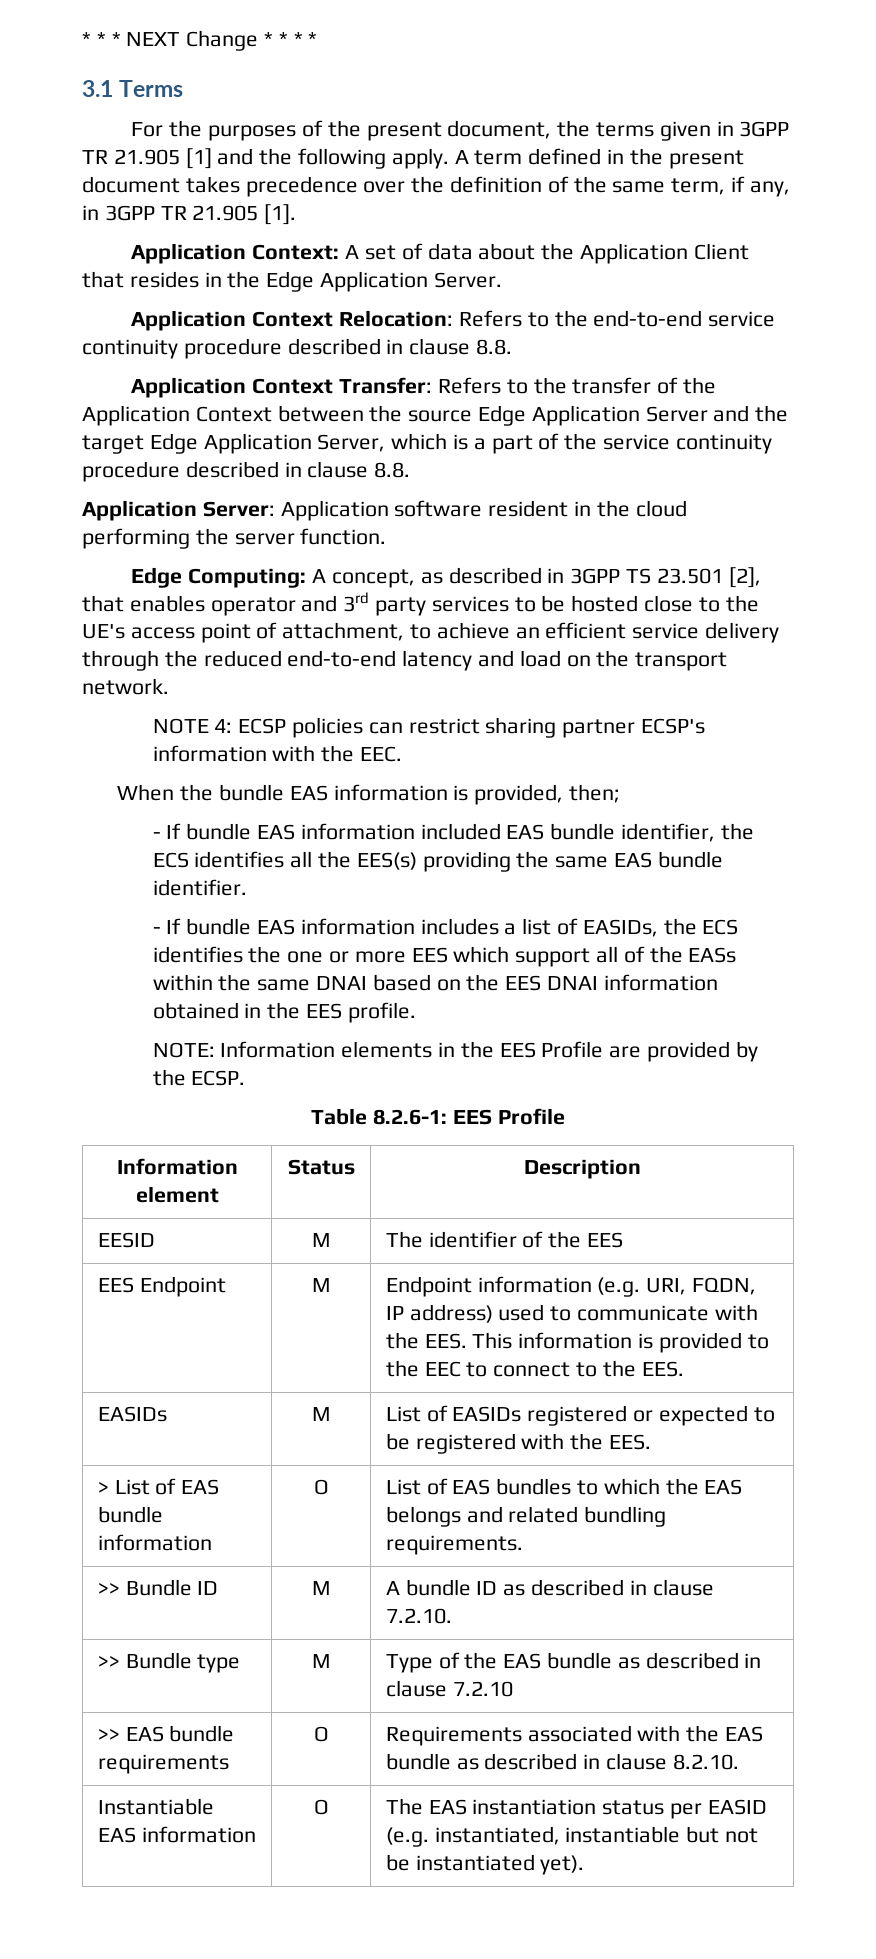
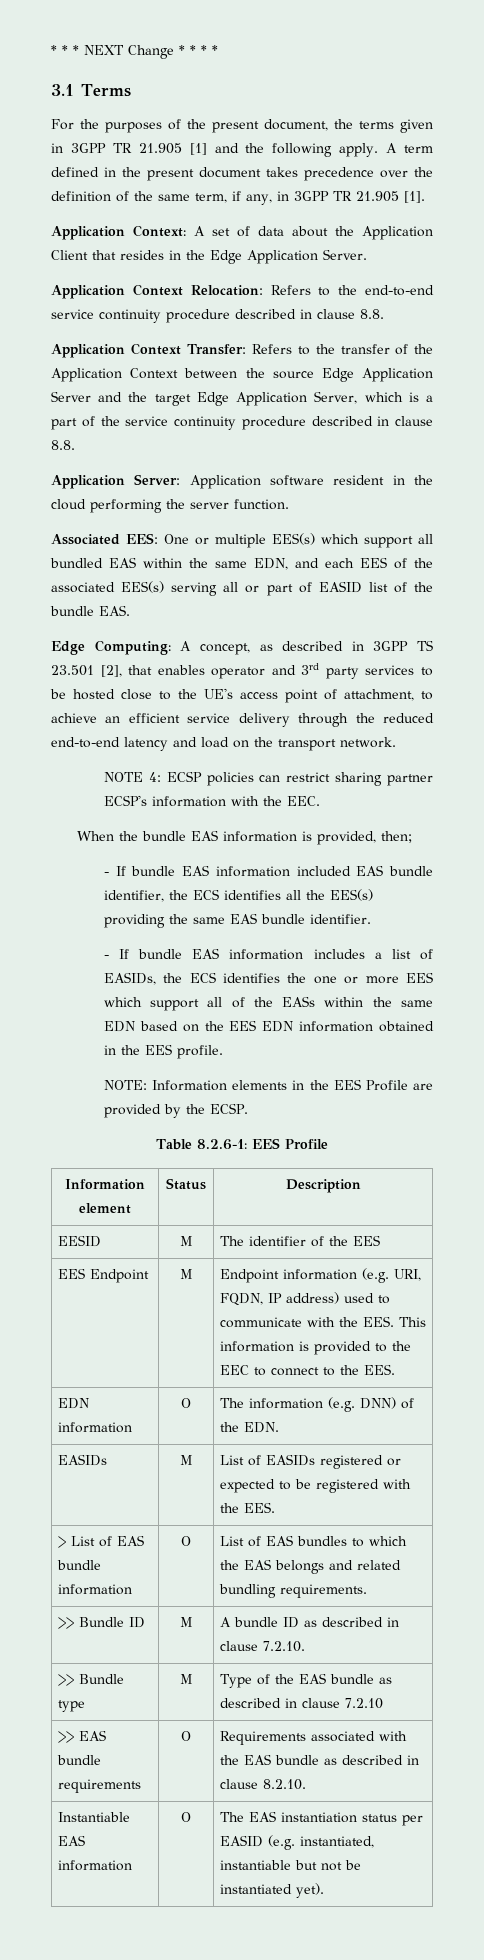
+ Associated EES: One or multiple EES(s) which support all bundled EAS within the same EDN, and each EES of the associated EES(s) serving all or part of EASID list of the bundle EAS.
- - If bundle EAS information includes a list of EASIDs, the ECS identifies the one or more EES which support all of the EASs within the same DNAI based on the EES DNAI information obtained in the EES profile.
+ - If bundle EAS information includes a list of EASIDs, the ECS identifies the one or more EES which support all of the EASs within the same EDN based on the EES EDN information obtained in the EES profile.
+ EDN information | O | The information (e.g. DNN) of the EDN.

